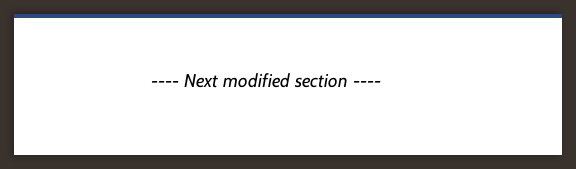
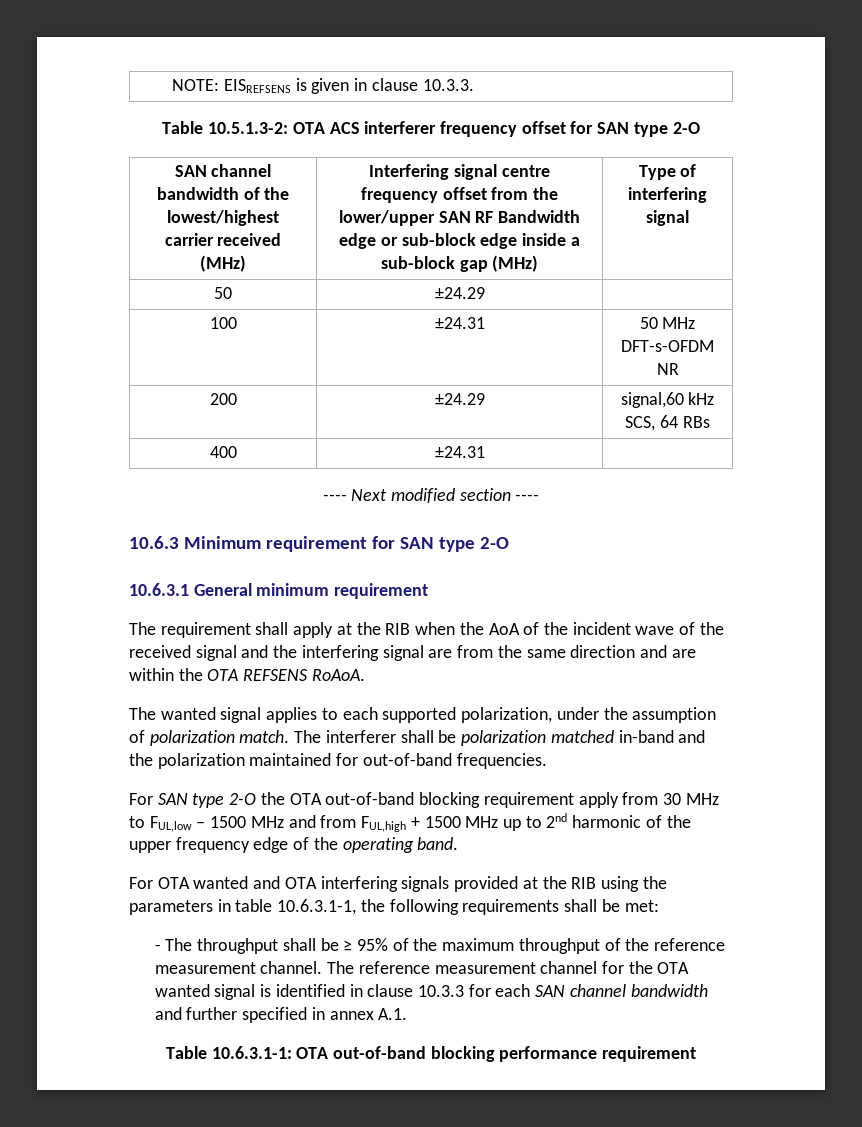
+ NOTE: EISREFSENS is given in clause 10.3.3.
+ Table 10.5.1.3-2: OTA ACS interferer frequency offset for SAN type 2-O
+ SAN channel bandwidth of the lowest/highest carrier received (MHz) | Interfering signal centre frequency offset from the lower/upper SAN RF Bandwidth edge or sub-block edge inside a sub-block gap (MHz) | Type of interfering signal
+ 50 | ±24.29 |
+ 100 | ±24.31 | 50 MHz DFT-s-OFDM NR
+ 200 | ±24.29 | signal,60 kHz SCS, 64 RBs
+ 400 | ±24.31 |
+ 10.6.3 Minimum requirement for SAN type 2-O
+ 10.6.3.1 General minimum requirement
+ The requirement shall apply at the RIB when the AoA of the incident wave of the received signal and the interfering signal are from the same direction and are within the OTA REFSENS RoAoA.
+ The wanted signal applies to each supported polarization, under the assumption of polarization match. The interferer shall be polarization matched in-band and the polarization maintained for out-of-band frequencies.
+ For SAN type 2-O the OTA out-of-band blocking requirement apply from 30 MHz to FUL,low – 1500 MHz and from FUL,high + 1500 MHz up to 2nd harmonic of the upper frequency edge of the operating band.
+ For OTA wanted and OTA interfering signals provided at the RIB using the parameters in table 10.6.3.1-1, the following requirements shall be met:
+ - The throughput shall be ≥ 95% of the maximum throughput of the reference measurement channel. The reference measurement channel for the OTA wanted signal is identified in clause 10.3.3 for each SAN channel bandwidth and further specified in annex A.1.
+ Table 10.6.3.1-1: OTA out-of-band blocking performance requirement

